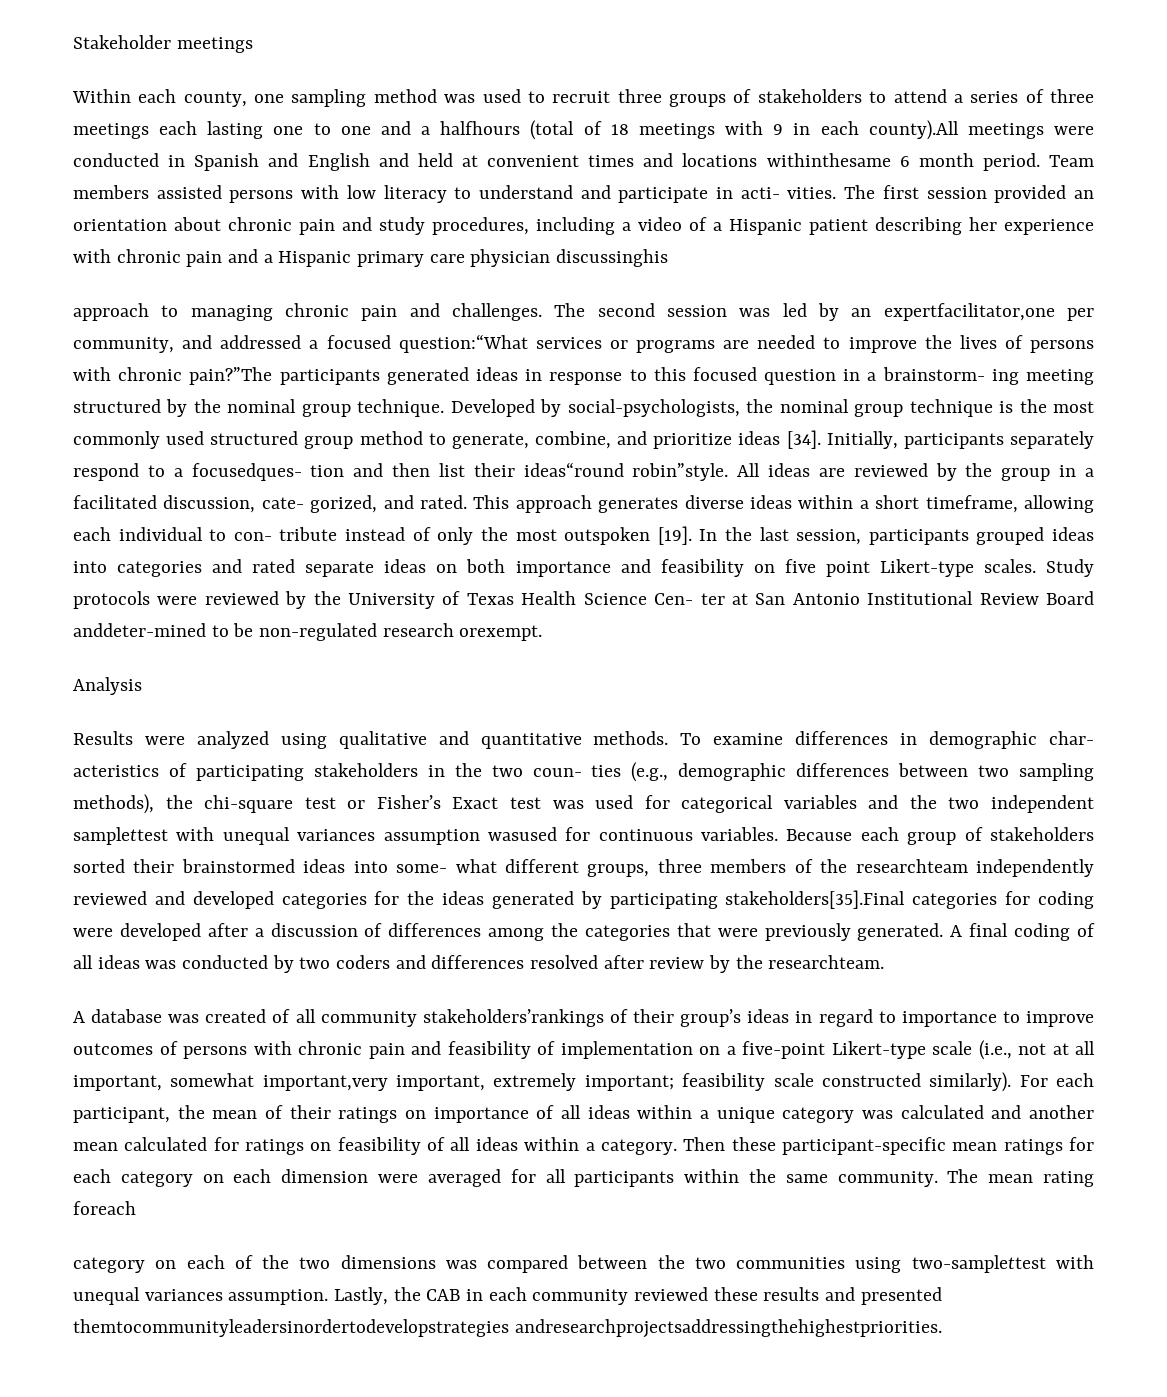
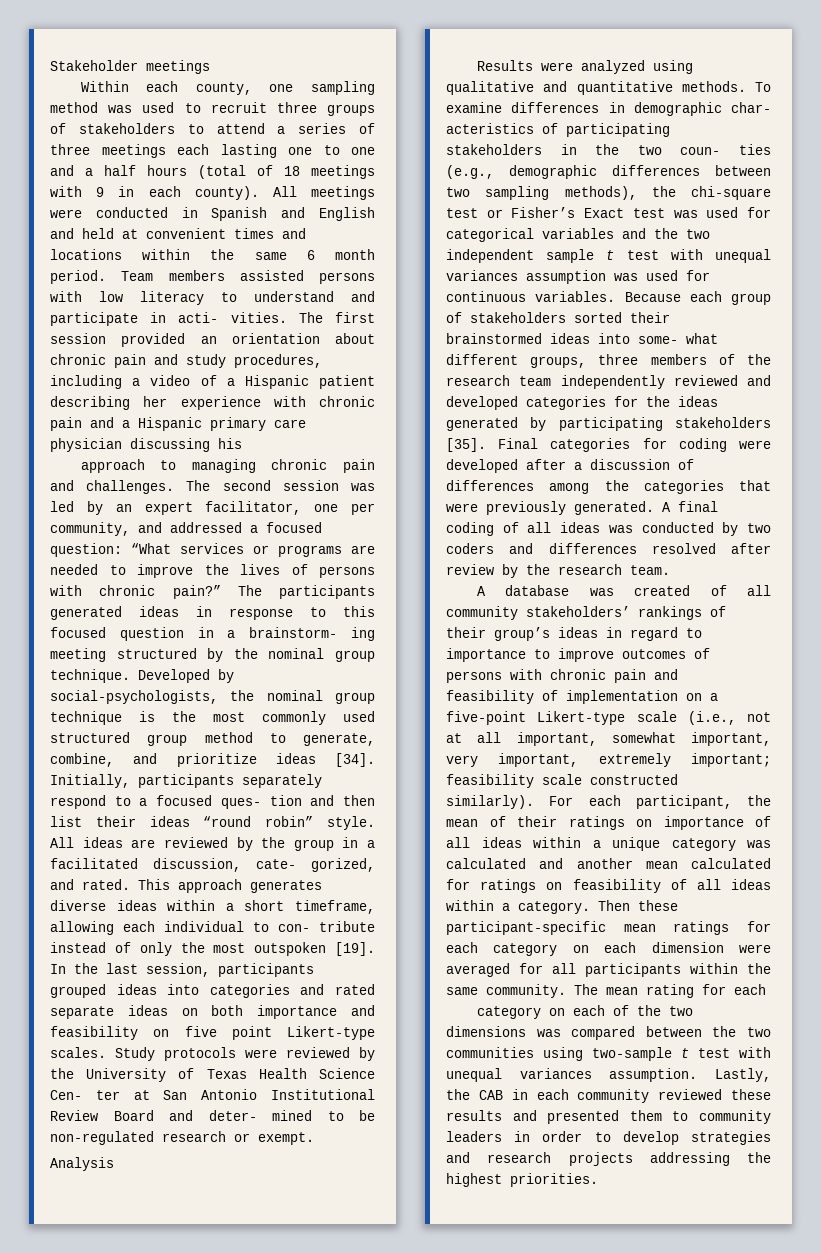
- Within each county, one sampling method was used to recruit three groups of stakeholders to attend a series of three meetings each lasting one to one and a halfhours (total of 18 meetings with 9 in each county).All meetings were conducted in Spanish and English and held at convenient times and locations withinthesame 6 month period.
+ Within each county, one sampling method was used to recruit three groups of stakeholders to attend a series of three meetings each lasting one to one and a half hours (total of 18 meetings with 9 in each county). All meetings were conducted in Spanish and English and held at convenient times and locations within the same 6 month period.
- The first session provided an orientation about chronic pain and study procedures, including a video of a Hispanic patient describing her experience with chronic pain and a Hispanic primary care physician discussinghis
+ The first session provided an orientation about chronic pain and study procedures, including a video of a Hispanic patient describing her experience with chronic pain and a Hispanic primary care physician discussing his
- The second session was led by an expertfacilitator,one per community, and addressed a focused question:“What services or programs are needed to improve the lives of persons with chronic pain?”The participants generated ideas in response to this focused question in a brainstorm- ing meeting structured by the nominal group technique.
+ The second session was led by an expert facilitator, one per community, and addressed a focused question: “What services or programs are needed to improve the lives of persons with chronic pain?” The participants generated ideas in response to this focused question in a brainstorm- ing meeting structured by the nominal group technique.
- Initially, participants separately respond to a focusedques- tion and then list their ideas“round robin”style.
+ Initially, participants separately respond to a focused ques- tion and then list their ideas “round robin” style.
- Study protocols were reviewed by the University of Texas Health Science Cen- ter at San Antonio Institutional Review Board anddeter-mined to be non-regulated research orexempt.
+ Study protocols were reviewed by the University of Texas Health Science Cen- ter at San Antonio Institutional Review Board and deter- mined to be non-regulated research or exempt.
- To examine differences in demographic char- acteristics of participating stakeholders in the two coun- ties (e.g., demographic differences between two sampling methods), the chi-square test or Fisher’s Exact test was used for categorical variables and the two independent samplettest with unequal variances assumption wasused for continuous variables.
+ To examine differences in demographic char- acteristics of participating stakeholders in the two coun- ties (e.g., demographic differences between two sampling methods), the chi-square test or Fisher’s Exact test was used for categorical variables and the two independent sample t test with unequal variances assumption was used for continuous variables.
- Because each group of stakeholders sorted their brainstormed ideas into some- what different groups, three members of the researchteam independently reviewed and developed categories for the ideas generated by participating stakeholders[35].Final categories for coding were developed after a discussion of differences among the categories that were previously generated.
+ Because each group of stakeholders sorted their brainstormed ideas into some- what different groups, three members of the research team independently reviewed and developed categories for the ideas generated by participating stakeholders [35]. Final categories for coding were developed after a discussion of differences among the categories that were previously generated.
- A final coding of all ideas was conducted by two coders and differences resolved after review by the researchteam.
+ A final coding of all ideas was conducted by two coders and differences resolved after review by the research team.
- A database was created of all community stakeholders’rankings of their group’s ideas in regard to importance to improve outcomes of persons with chronic pain and feasibility of implementation on a five-point Likert-type scale (i.e., not at all important, somewhat important,very important, extremely important; feasibility scale constructed similarly).
+ A database was created of all community stakeholders’ rankings of their group’s ideas in regard to importance to improve outcomes of persons with chronic pain and feasibility of implementation on a five-point Likert-type scale (i.e., not at all important, somewhat important, very important, extremely important; feasibility scale constructed similarly).
- The mean rating foreach
+ The mean rating for each
- category on each of the two dimensions was compared between the two communities using two-samplettest with unequal variances assumption.
+ category on each of the two dimensions was compared between the two communities using two-sample t test with unequal variances assumption.
- Lastly, the CAB in each community reviewed these results and presented themtocommunityleadersinordertodevelopstrategies andresearchprojectsaddressingthehighestpriorities.
+ Lastly, the CAB in each community reviewed these results and presented them to community leaders in order to develop strategies and research projects addressing the highest priorities.

